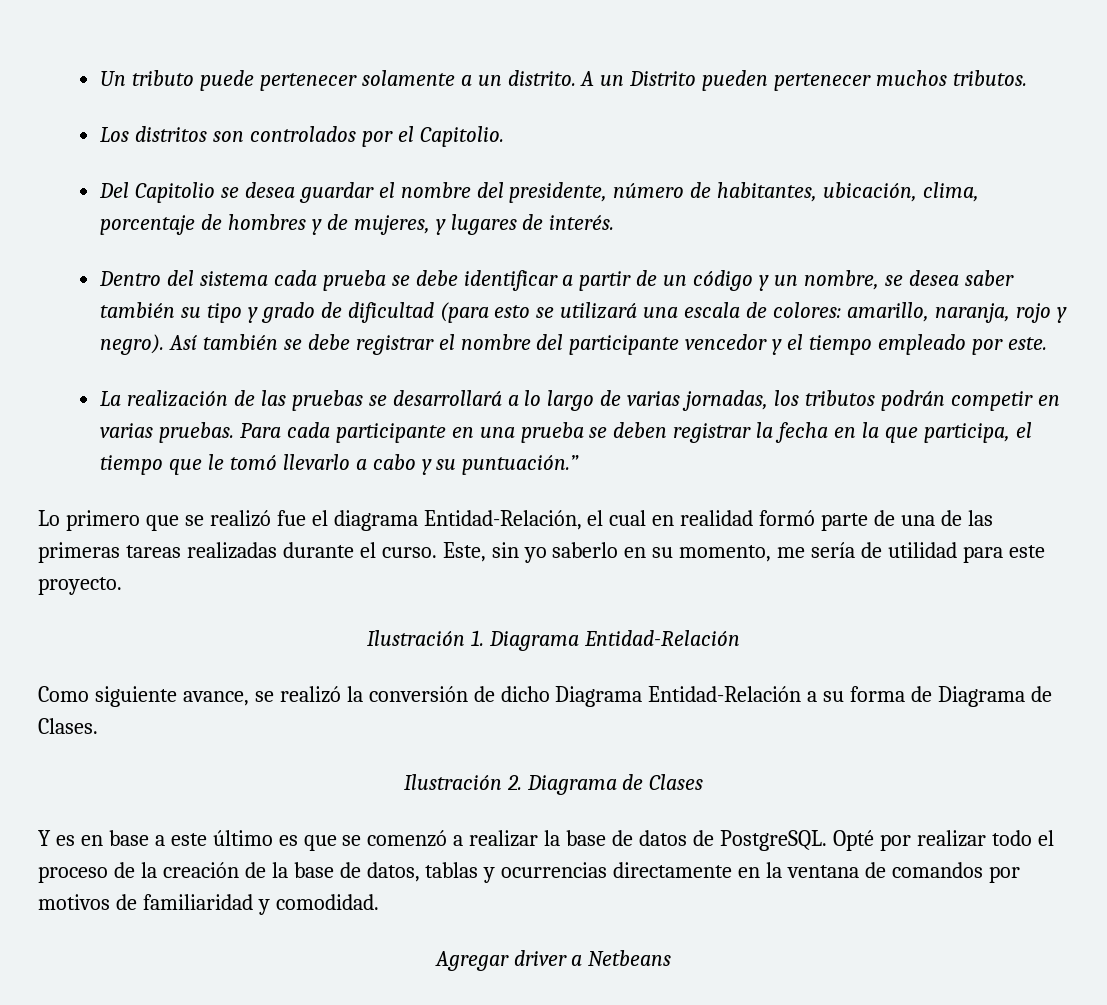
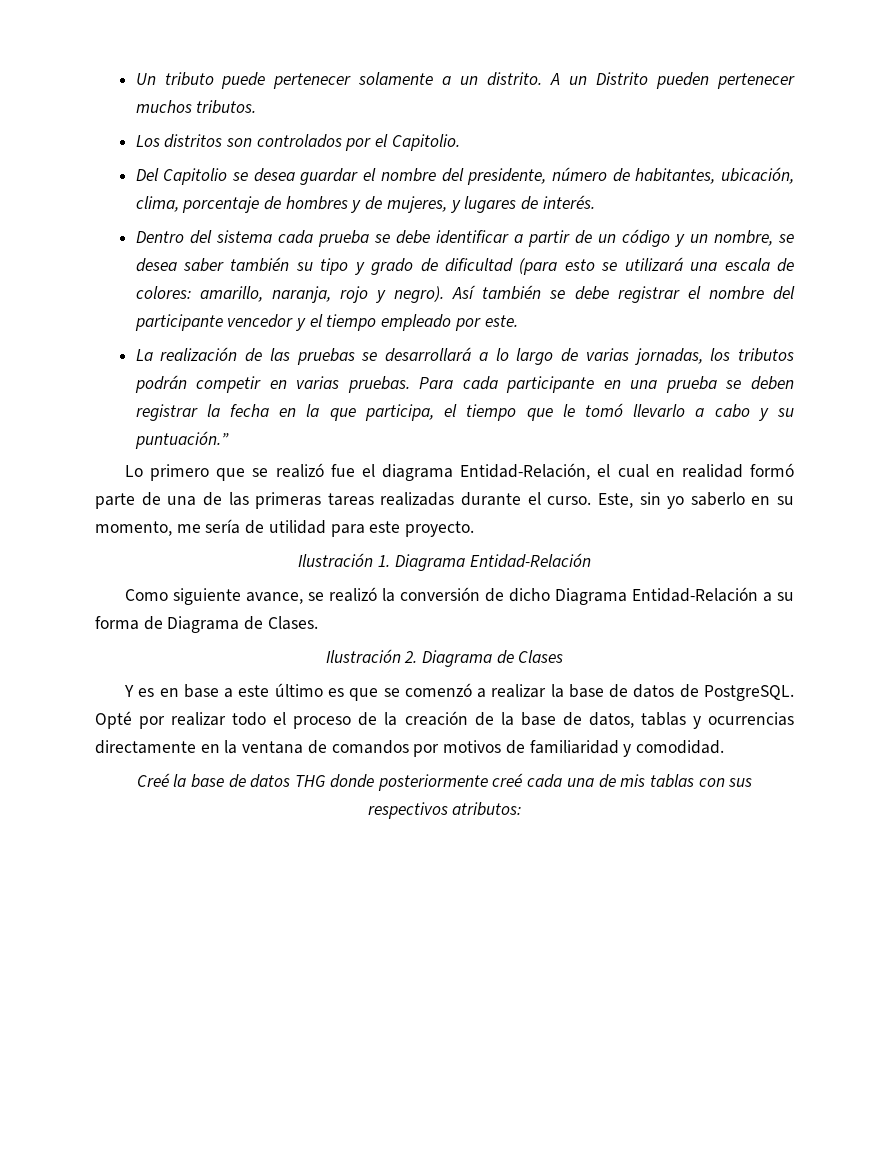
- Agregar driver a Netbeans
+ Creé la base de datos THG donde posteriormente creé cada una de mis tablas con sus respectivos atributos:

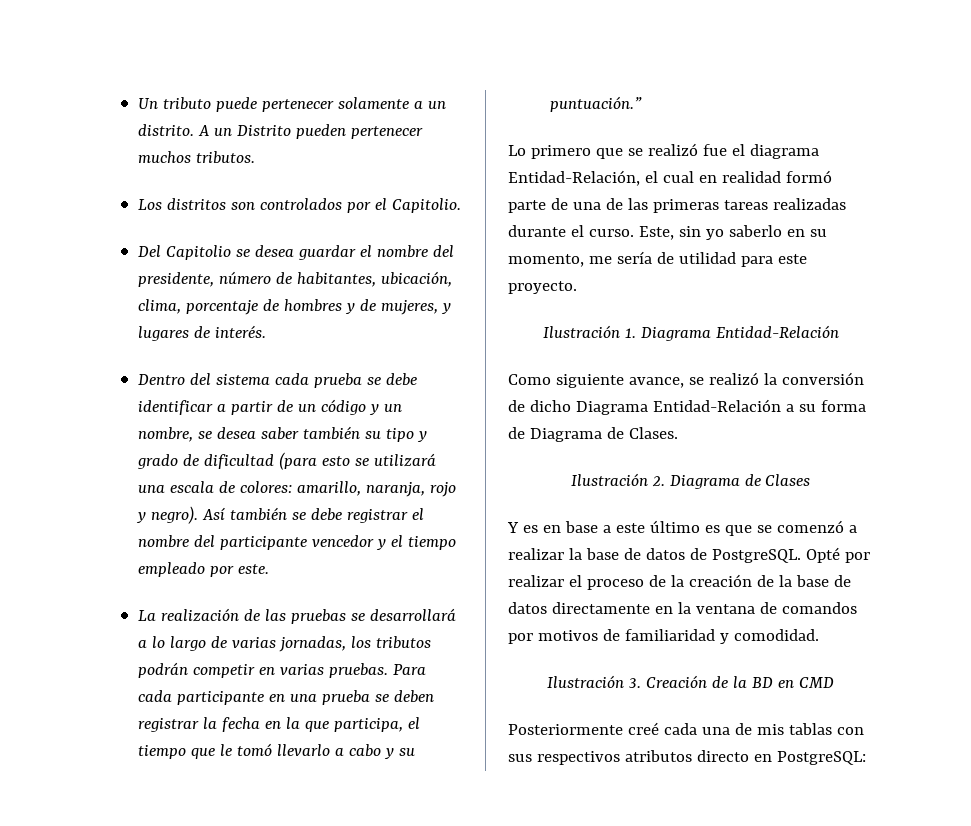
- Opté por realizar todo el proceso de la creación de la base de datos, tablas y ocurrencias directamente en la ventana de comandos por motivos de familiaridad y comodidad.
+ Opté por realizar el proceso de la creación de la base de datos directamente en la ventana de comandos por motivos de familiaridad y comodidad.
- Creé la base de datos THG donde posteriormente creé cada una de mis tablas con sus respectivos atributos:
+ Ilustración 3. Creación de la BD en CMD
+ Posteriormente creé cada una de mis tablas con sus respectivos atributos directo en PostgreSQL:

